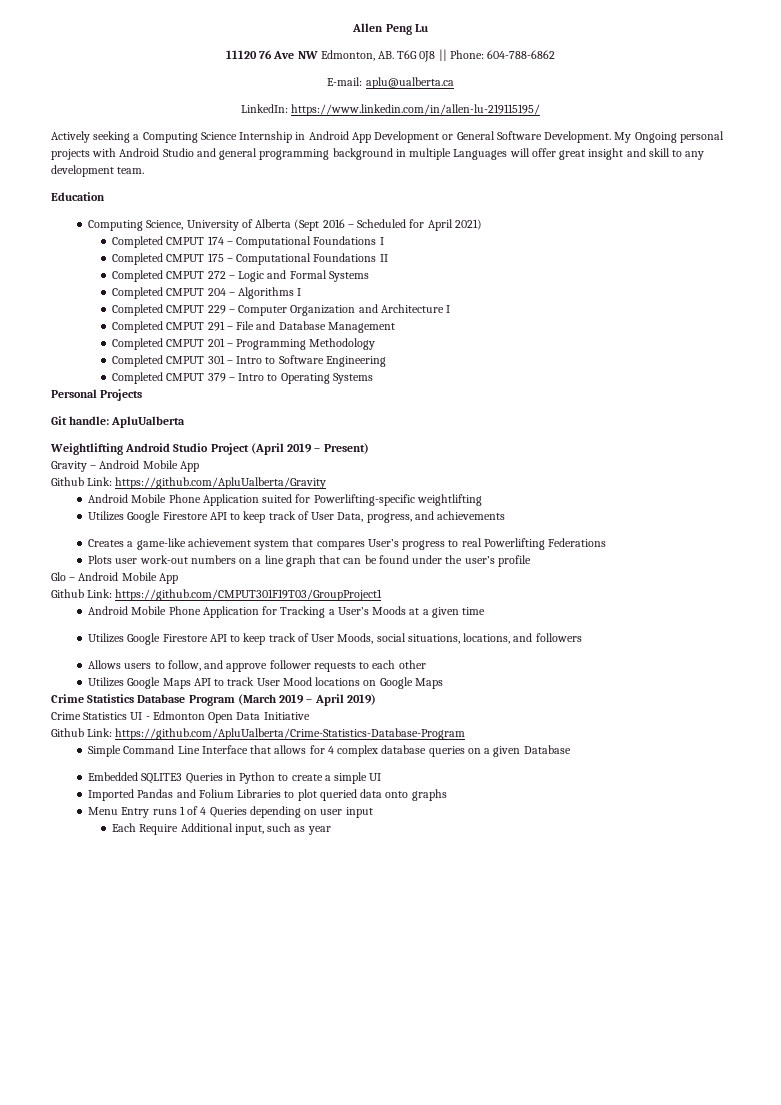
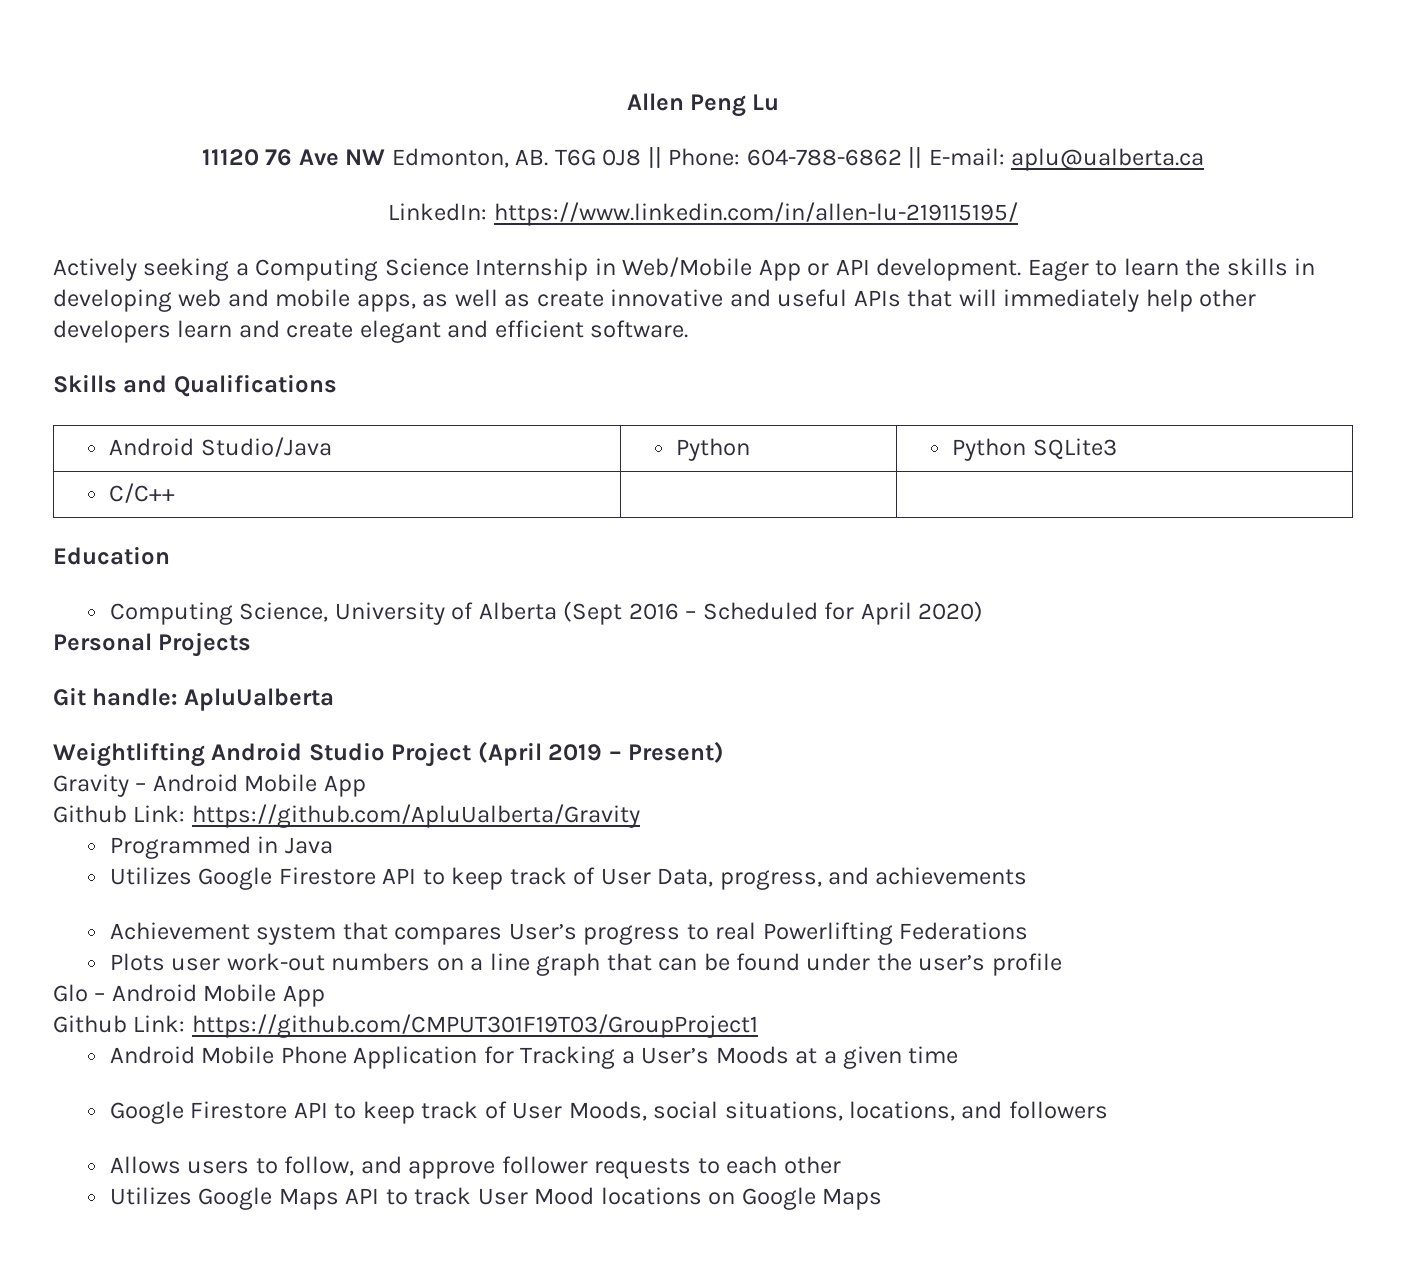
- 11120 76 Ave NW Edmonton, AB. T6G 0J8 || Phone: 604-788-6862
- E-mail: aplu@ualberta.ca
+ 11120 76 Ave NW Edmonton, AB. T6G 0J8 || Phone: 604-788-6862 || E-mail: aplu@ualberta.ca
- Actively seeking a Computing Science Internship in Android App Development or General Software Development. My Ongoing personal projects with Android Studio and general programming background in multiple Languages will offer great insight and skill to any development team.
+ Actively seeking a Computing Science Internship in Web/Mobile App or API development. Eager to learn the skills in developing web and mobile apps, as well as create innovative and useful APIs that will immediately help other developers learn and create elegant and efficient software.
+ Skills and Qualifications
+ Android Studio/Java | Python | Python SQLite3
+ C/C++ | |
- Computing Science, University of Alberta (Sept 2016 – Scheduled for April 2021)
- Completed CMPUT 174 – Computational Foundations I
- Completed CMPUT 175 – Computational Foundations II
- Completed CMPUT 272 – Logic and Formal Systems
- Completed CMPUT 204 – Algorithms I
- Completed CMPUT 229 – Computer Organization and Architecture I
- Completed CMPUT 291 – File and Database Management
- Completed CMPUT 201 – Programming Methodology
- Completed CMPUT 301 – Intro to Software Engineering
- Completed CMPUT 379 – Intro to Operating Systems
+ Computing Science, University of Alberta (Sept 2016 – Scheduled for April 2020)
- Android Mobile Phone Application suited for Powerlifting-specific weightlifting
+ Programmed in Java
- Creates a game-like achievement system that compares User’s progress to real Powerlifting Federations
+ Achievement system that compares User’s progress to real Powerlifting Federations
- Utilizes Google Firestore API to keep track of User Moods, social situations, locations, and followers
+ Google Firestore API to keep track of User Moods, social situations, locations, and followers
- Crime Statistics Database Program (March 2019 – April 2019)
- Crime Statistics UI - Edmonton Open Data Initiative
- Github Link: https://github.com/ApluUalberta/Crime-Statistics-Database-Program
- Simple Command Line Interface that allows for 4 complex database queries on a given Database
- Embedded SQLITE3 Queries in Python to create a simple UI
- Imported Pandas and Folium Libraries to plot queried data onto graphs
- Menu Entry runs 1 of 4 Queries depending on user input
- Each Require Additional input, such as year

